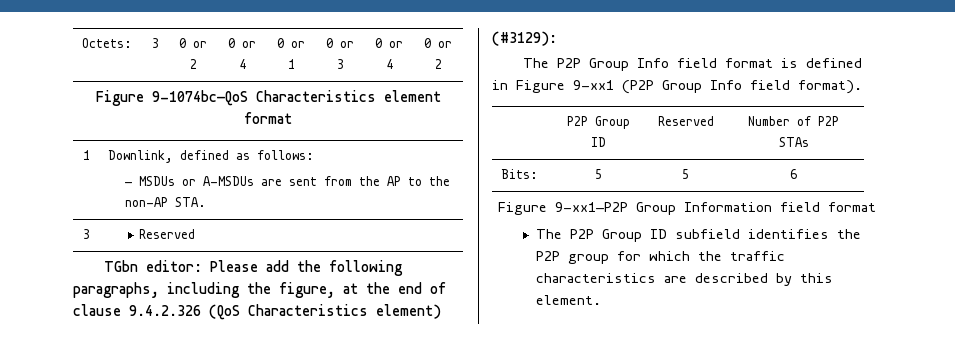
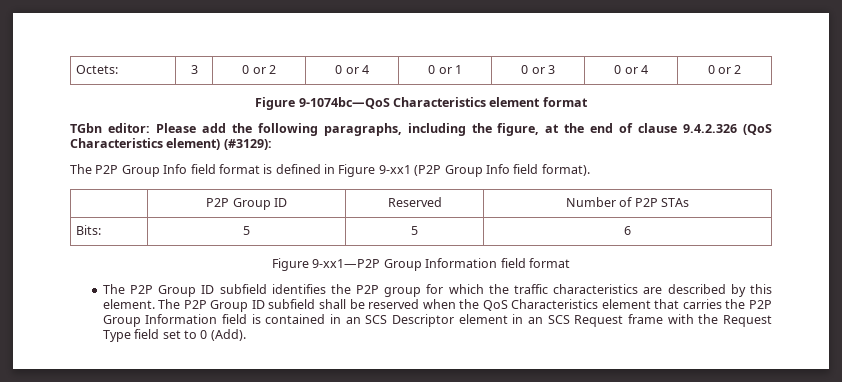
- 1 | Downlink, defined as follows:
- — MSDUs or A-MSDUs are sent from the AP to the non-AP STA.
- 3 | Reserved
+ The P2P Group ID subfield shall be reserved when the QoS Characteristics element that carries the P2P Group Information field is contained in an SCS Descriptor element in an SCS Request frame with the Request Type field set to 0 (Add).

